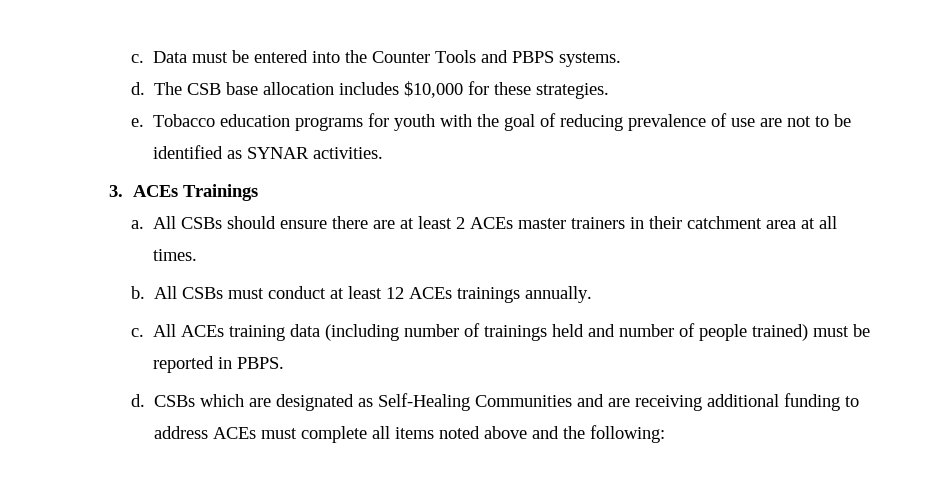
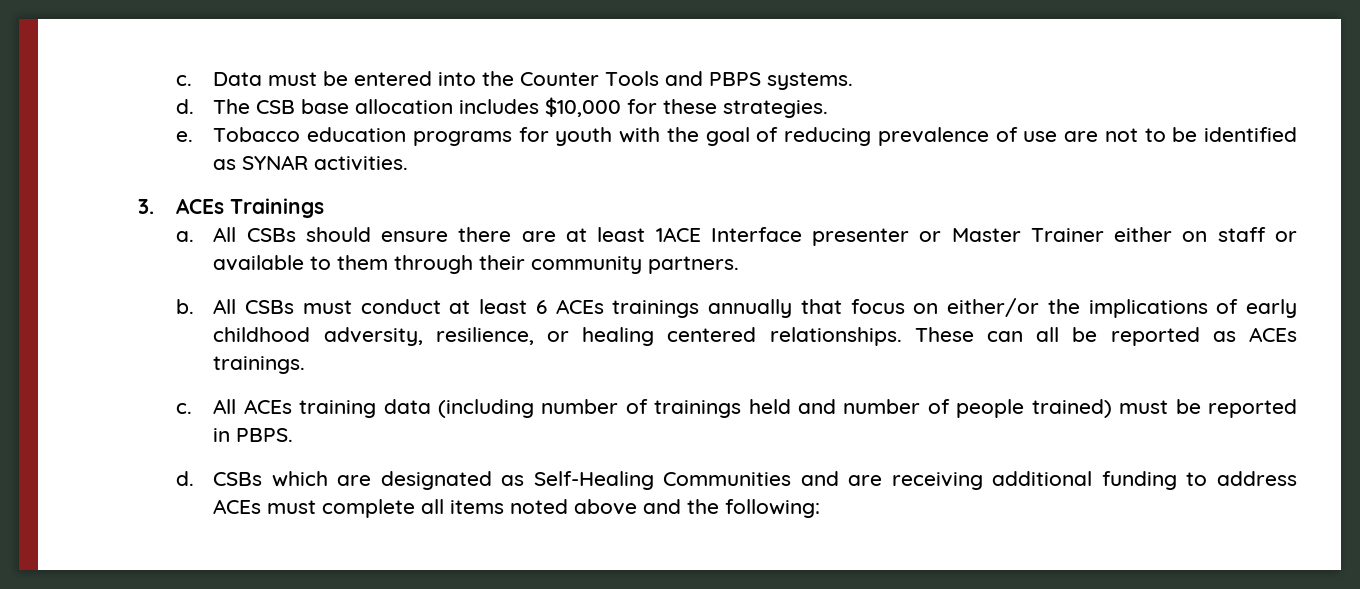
- All CSBs should ensure there are at least 2 ACEs master trainers in their catchment area at all times.
+ All CSBs should ensure there are at least 1ACE Interface presenter or Master Trainer either on staff or available to them through their community partners.
- All CSBs must conduct at least 12 ACEs trainings annually.
+ All CSBs must conduct at least 6 ACEs trainings annually that focus on either/or the implications of early childhood adversity, resilience, or healing centered relationships. These can all be reported as ACEs trainings.

